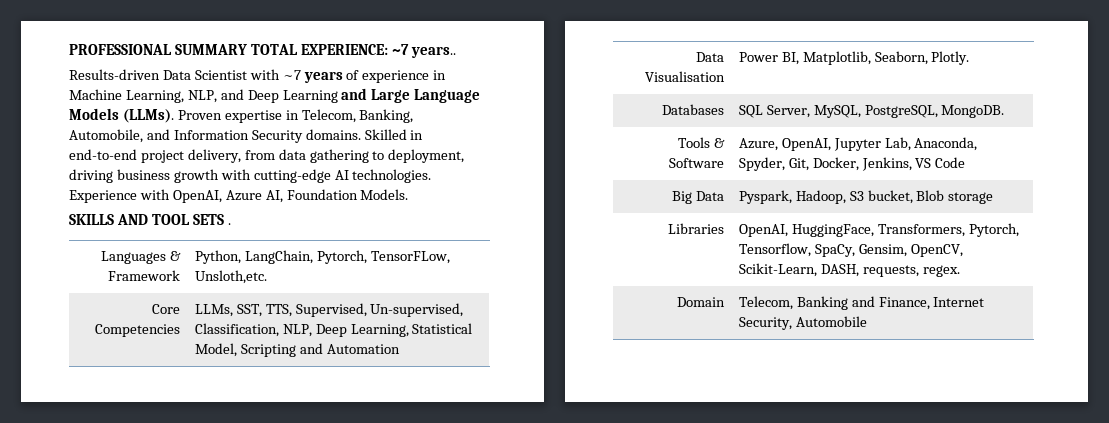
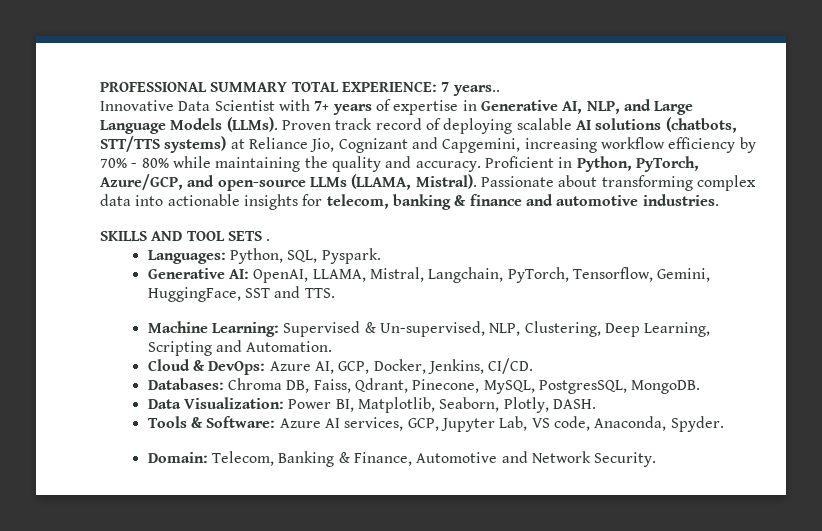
- PROFESSIONAL SUMMARY TOTAL EXPERIENCE: ~7 years..
+ PROFESSIONAL SUMMARY TOTAL EXPERIENCE: 7 years..
- Results-driven Data Scientist with ~7 years of experience in Machine Learning, NLP, and Deep Learning and Large Language Models (LLMs).
+ Innovative Data Scientist with 7+ years of expertise in Generative AI, NLP, and Large Language Models (LLMs).
- Proven expertise in Telecom, Banking, Automobile, and Information Security domains. Skilled in end-to-end project delivery, from data gathering to deployment, driving business growth with cutting-edge AI technologies. Experience with OpenAI, Azure AI, Foundation Models.
+ Proven track record of deploying scalable AI solutions (chatbots, STT/TTS systems) at Reliance Jio, Cognizant and Capgemini, increasing workflow efficiency by 70% - 80% while maintaining the quality and accuracy. Proficient in Python, PyTorch, Azure/GCP, and open-source LLMs (LLAMA, Mistral). Passionate about transforming complex data into actionable insights for telecom, banking & finance and automotive industries.
- Languages & Framework | Python, LangChain, Pytorch, TensorFLow, Unsloth,etc.
- Core Competencies | LLMs, SST, TTS, Supervised, Un-supervised, Classification, NLP, Deep Learning, Statistical Model, Scripting and Automation
- Data Visualisation | Power BI, Matplotlib, Seaborn, Plotly.
- Databases | SQL Server, MySQL, PostgreSQL, MongoDB.
- Tools & Software | Azure, OpenAI, Jupyter Lab, Anaconda, Spyder, Git, Docker, Jenkins, VS Code
- Big Data | Pyspark, Hadoop, S3 bucket, Blob storage
- Libraries | OpenAI, HuggingFace, Transformers, Pytorch, Tensorflow, SpaCy, Gensim, OpenCV, Scikit-Learn, DASH, requests, regex.
- Domain | Telecom, Banking and Finance, Internet Security, Automobile
+ Languages: Python, SQL, Pyspark.
+ Generative AI: OpenAI, LLAMA, Mistral, Langchain, PyTorch, Tensorflow, Gemini, HuggingFace, SST and TTS.
+ Machine Learning: Supervised & Un-supervised, NLP, Clustering, Deep Learning, Scripting and Automation.
+ Cloud & DevOps: Azure AI, GCP, Docker, Jenkins, CI/CD.
+ Databases: Chroma DB, Faiss, Qdrant, Pinecone, MySQL, PostgresSQL, MongoDB.
+ Data Visualization: Power BI, Matplotlib, Seaborn, Plotly, DASH.
+ Tools & Software: Azure AI services, GCP, Jupyter Lab, VS code, Anaconda, Spyder.
+ Domain: Telecom, Banking & Finance, Automotive and Network Security.

